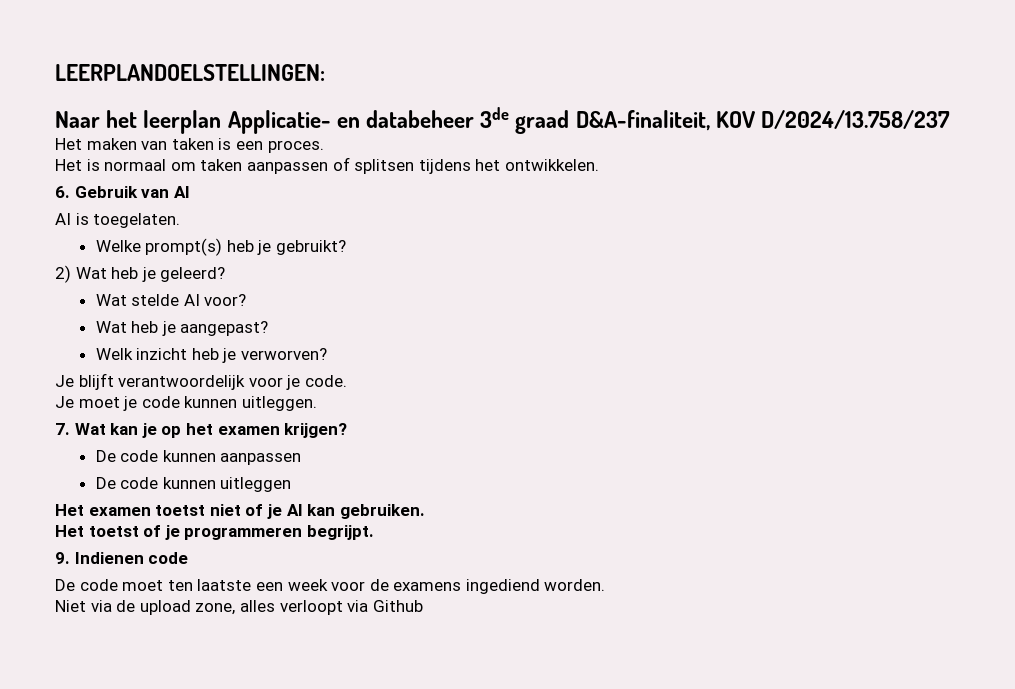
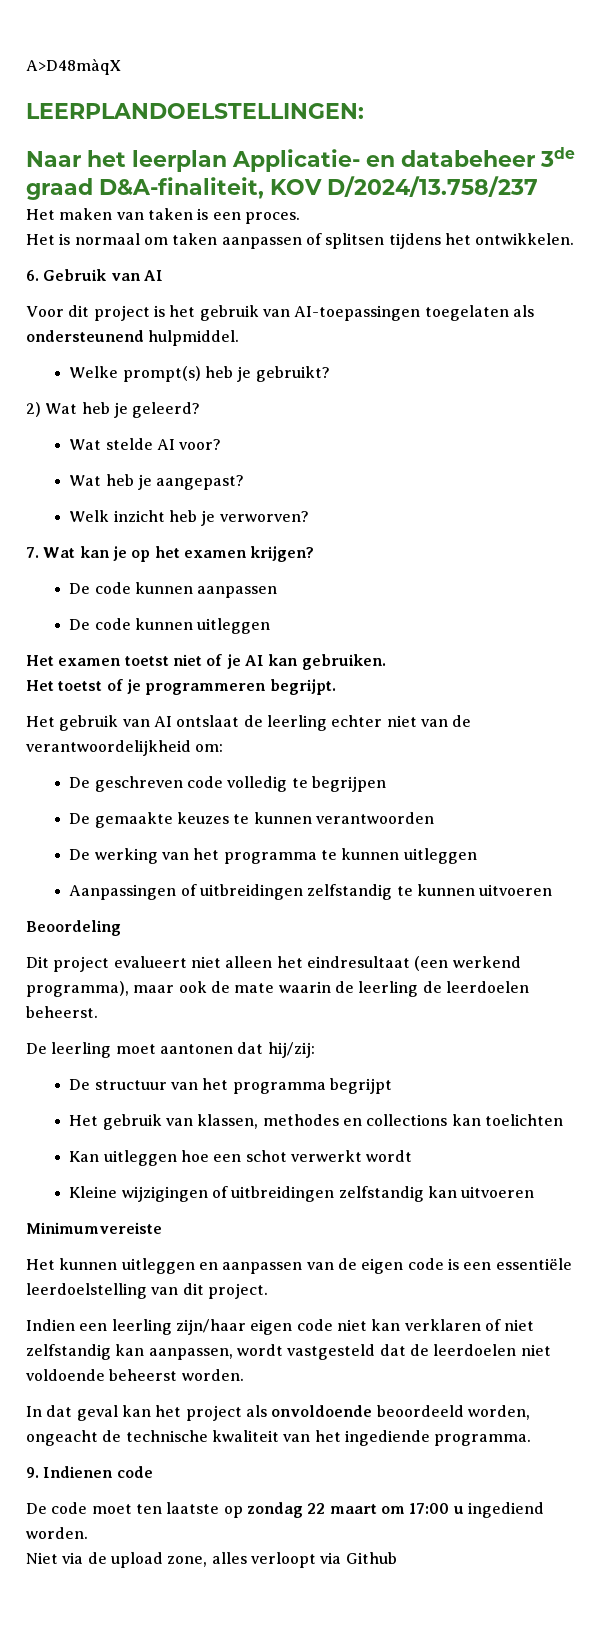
+ A>D48màqX
- AI is toegelaten.
+ Voor dit project is het gebruik van AI-toepassingen toegelaten als ondersteunend hulpmiddel.
- Je blijft verantwoordelijk voor je code.
- Je moet je code kunnen uitleggen.
+ Het gebruik van AI ontslaat de leerling echter niet van de verantwoordelijkheid om:
+ De geschreven code volledig te begrijpen
+ De gemaakte keuzes te kunnen verantwoorden
+ De werking van het programma te kunnen uitleggen
+ Aanpassingen of uitbreidingen zelfstandig te kunnen uitvoeren
+ Beoordeling
+ Dit project evalueert niet alleen het eindresultaat (een werkend programma), maar ook de mate waarin de leerling de leerdoelen beheerst.
+ De leerling moet aantonen dat hij/zij:
+ De structuur van het programma begrijpt
+ Het gebruik van klassen, methodes en collections kan toelichten
+ Kan uitleggen hoe een schot verwerkt wordt
+ Kleine wijzigingen of uitbreidingen zelfstandig kan uitvoeren
+ Minimumvereiste
+ Het kunnen uitleggen en aanpassen van de eigen code is een essentiële leerdoelstelling van dit project.
+ Indien een leerling zijn/haar eigen code niet kan verklaren of niet zelfstandig kan aanpassen, wordt vastgesteld dat de leerdoelen niet voldoende beheerst worden.
+ In dat geval kan het project als onvoldoende beoordeeld worden, ongeacht de technische kwaliteit van het ingediende programma.
- De code moet ten laatste een week voor de examens ingediend worden.
+ De code moet ten laatste op zondag 22 maart om 17:00 u ingediend worden.

